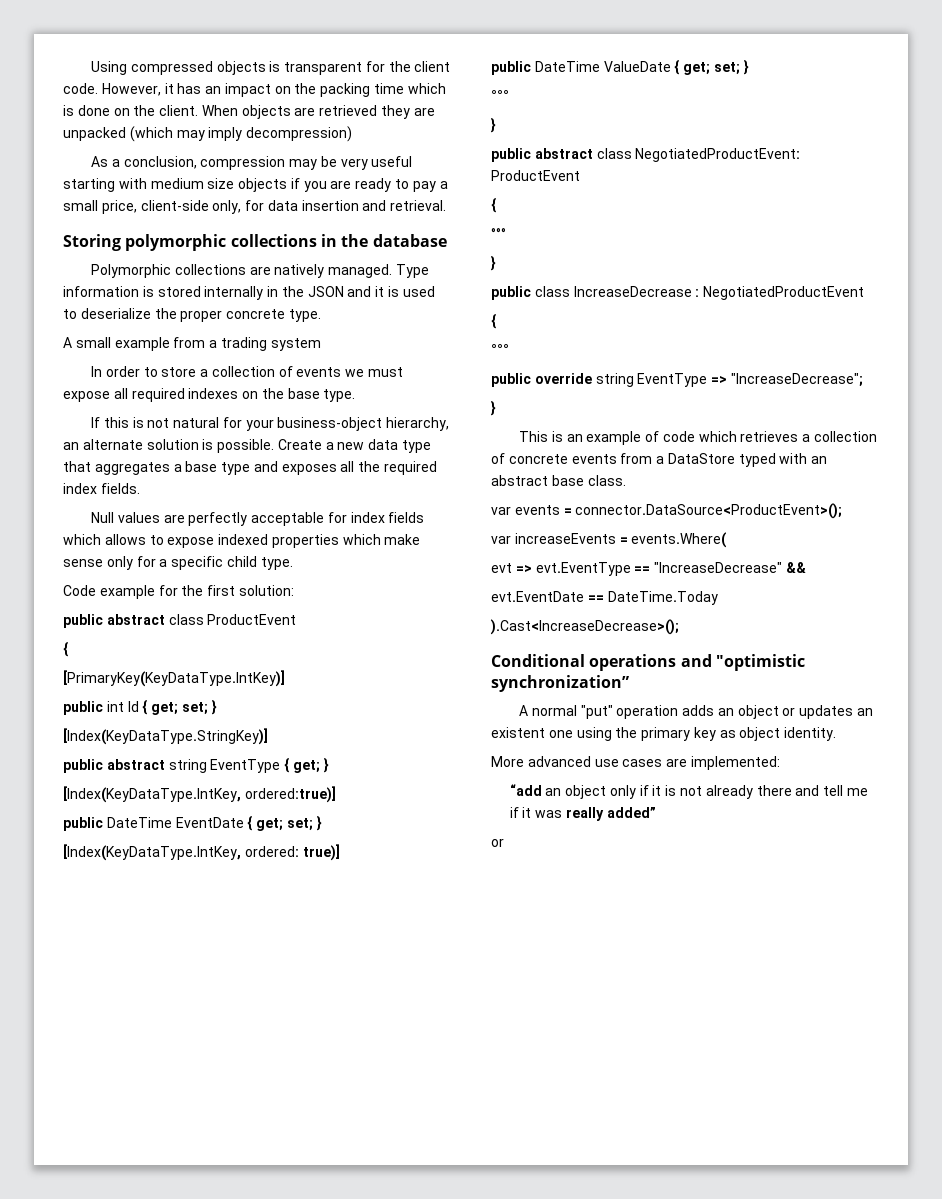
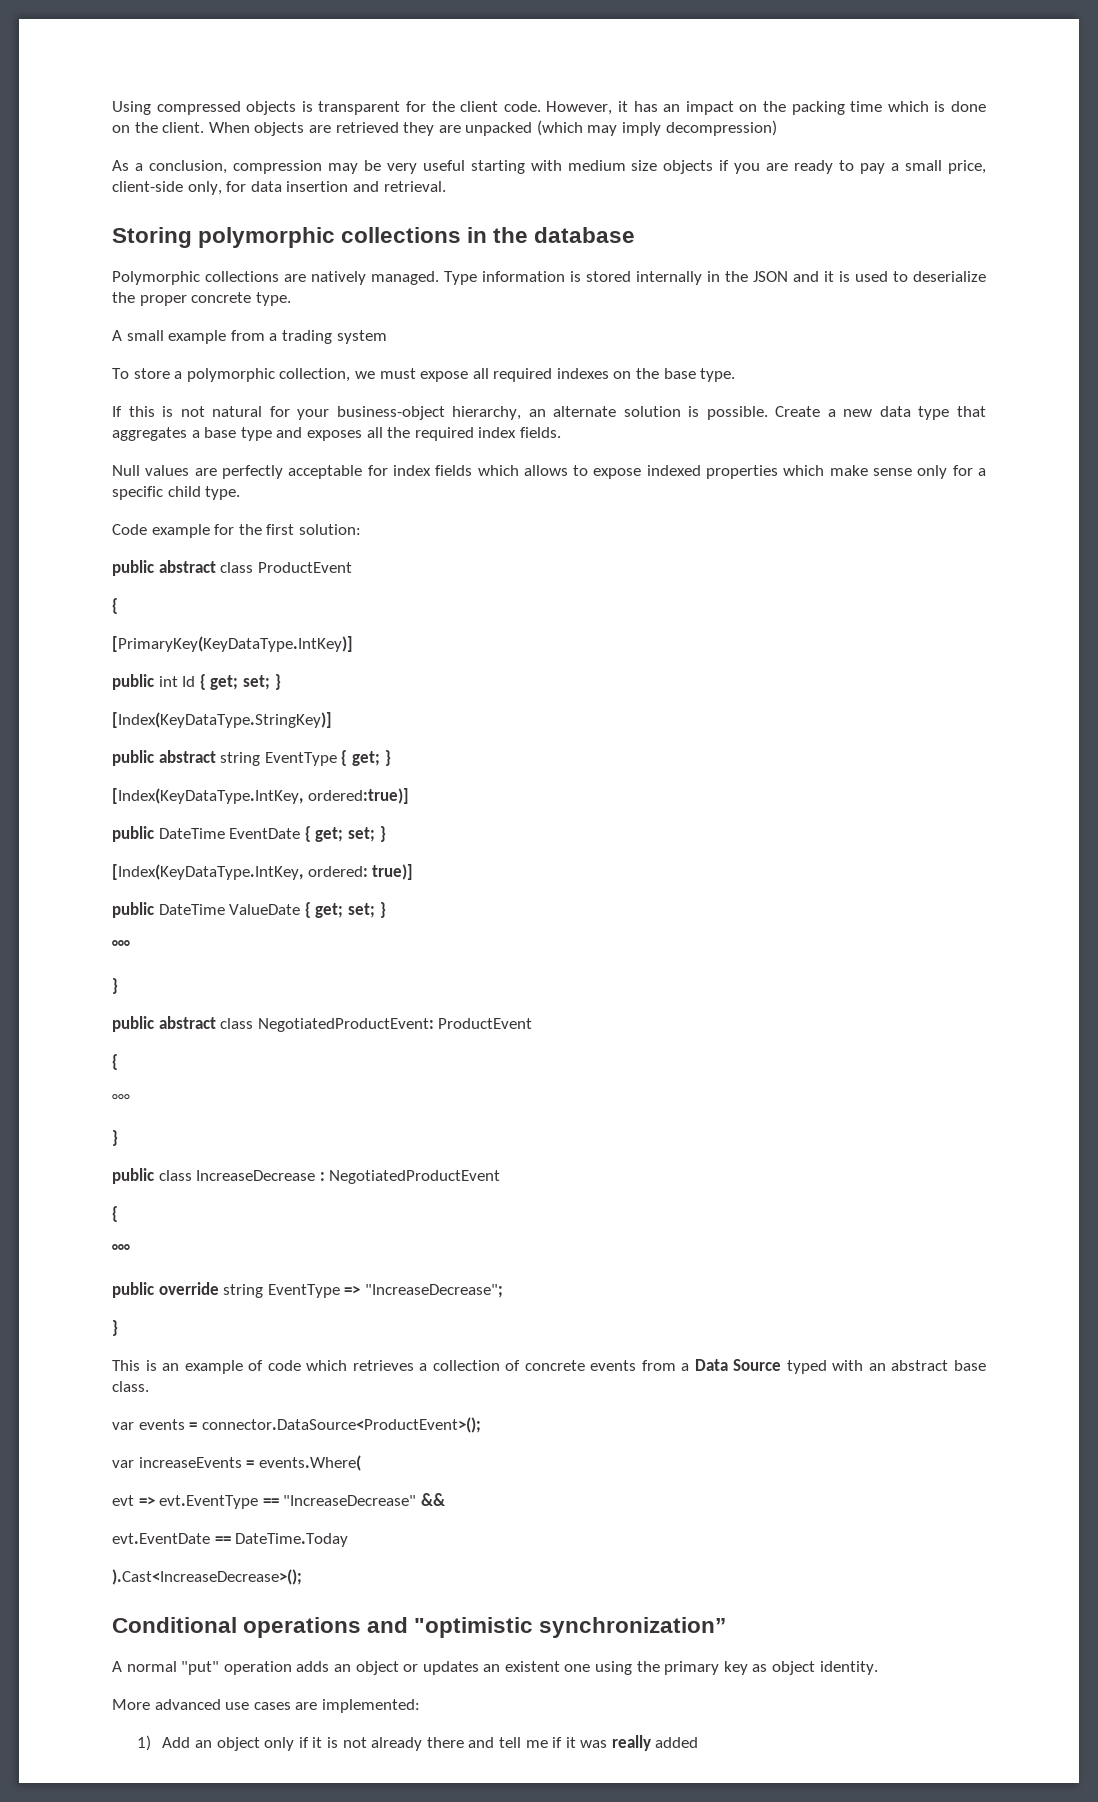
- In order to store a collection of events we must expose all required indexes on the base type.
+ To store a polymorphic collection, we must expose all required indexes on the base type.
- This is an example of code which retrieves a collection of concrete events from a DataStore typed with an abstract base class.
+ This is an example of code which retrieves a collection of concrete events from a Data Source typed with an abstract base class.
- “add an object only if it is not already there and tell me if it was really added”
- or
+ 1) Add an object only if it is not already there and tell me if it was really added

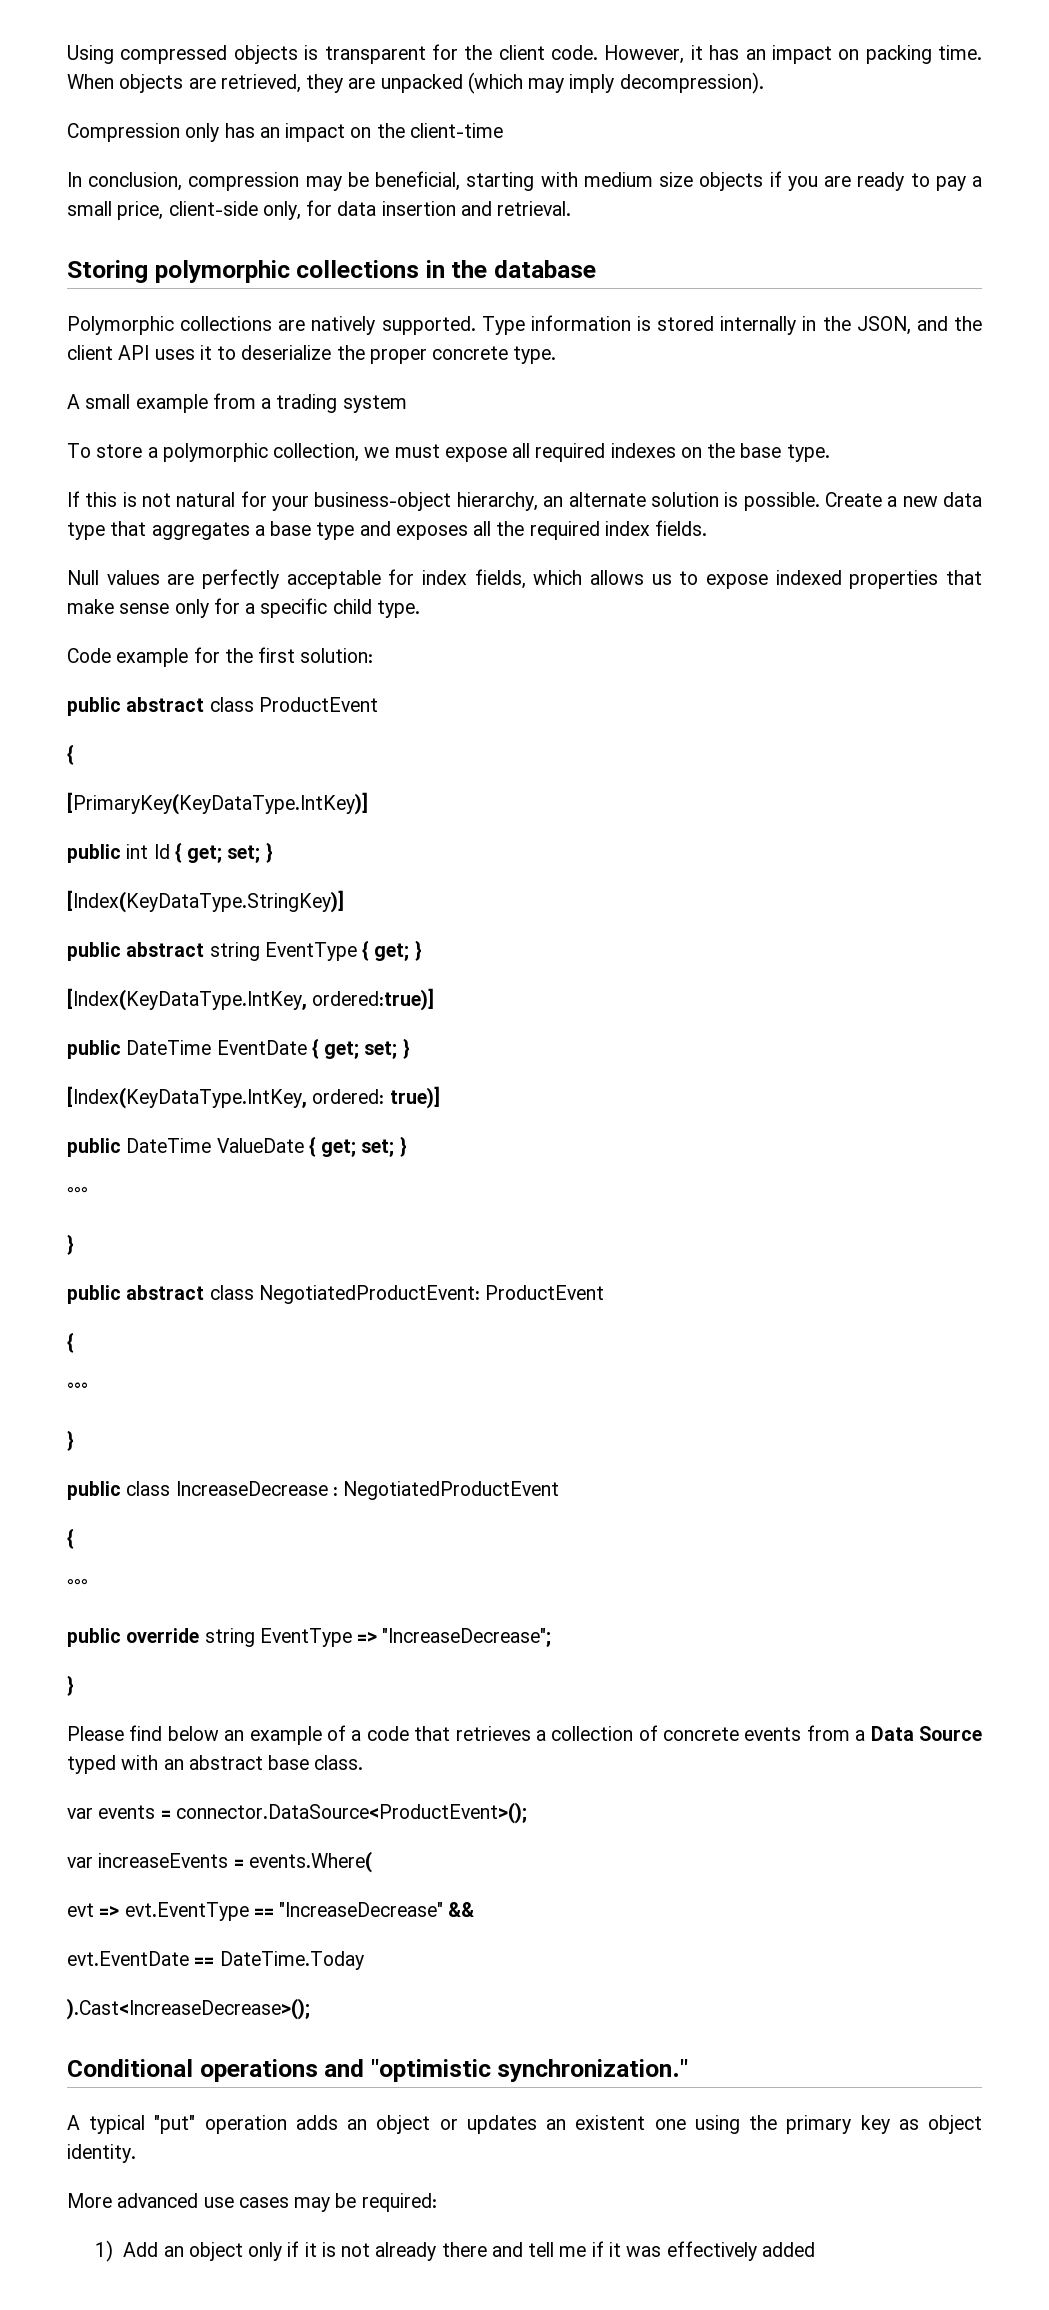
- However, it has an impact on the packing time which is done on the client.
+ However, it has an impact on packing time.
- When objects are retrieved they are unpacked (which may imply decompression)
- As a conclusion, compression may be very useful starting with medium size objects if you are ready to pay a small price, client-side only, for data insertion and retrieval.
+ When objects are retrieved, they are unpacked (which may imply decompression).
+ Compression only has an impact on the client-time
+ In conclusion, compression may be beneficial, starting with medium size objects if you are ready to pay a small price, client-side only, for data insertion and retrieval.
- Polymorphic collections are natively managed.
+ Polymorphic collections are natively supported.
- Type information is stored internally in the JSON and it is used to deserialize the proper concrete type.
+ Type information is stored internally in the JSON, and the client API uses it to deserialize the proper concrete type.
- Null values are perfectly acceptable for index fields which allows to expose indexed properties which make sense only for a specific child type.
+ Null values are perfectly acceptable for index fields, which allows us to expose indexed properties that make sense only for a specific child type.
- This is an example of code which retrieves a collection of concrete events from a Data Source typed with an abstract base class.
+ Please find below an example of a code that retrieves a collection of concrete events from a Data Source typed with an abstract base class.
- Conditional operations and "optimistic synchronization”
- A normal "put" operation adds an object or updates an existent one using the primary key as object identity.
+ Conditional operations and "optimistic synchronization."
+ A typical "put" operation adds an object or updates an existent one using the primary key as object identity.
- More advanced use cases are implemented:
+ More advanced use cases may be required:
- 1) Add an object only if it is not already there and tell me if it was really added
+ 1) Add an object only if it is not already there and tell me if it was effectively added

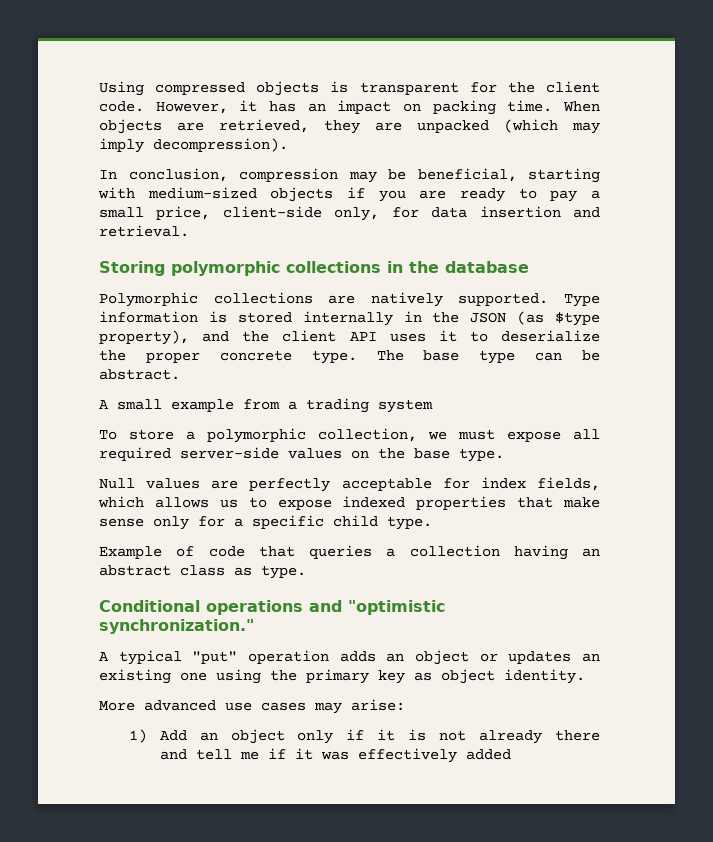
- Compression only has an impact on the client-time
- In conclusion, compression may be beneficial, starting with medium size objects if you are ready to pay a small price, client-side only, for data insertion and retrieval.
+ In conclusion, compression may be beneficial, starting with medium-sized objects if you are ready to pay a small price, client-side only, for data insertion and retrieval.
- Type information is stored internally in the JSON, and the client API uses it to deserialize the proper concrete type.
+ Type information is stored internally in the JSON (as $type property), and the client API uses it to deserialize the proper concrete type. The base type can be abstract.
- To store a polymorphic collection, we must expose all required indexes on the base type.
+ To store a polymorphic collection, we must expose all required server-side values on the base type.
- If this is not natural for your business-object hierarchy, an alternate solution is possible. Create a new data type that aggregates a base type and exposes all the required index fields.
- Code example for the first solution:
- public abstract class ProductEvent
- {
- [PrimaryKey(KeyDataType.IntKey)]
- public int Id { get; set; }
- [Index(KeyDataType.StringKey)]
- public abstract string EventType { get; }
- [Index(KeyDataType.IntKey, ordered:true)]
- public DateTime EventDate { get; set; }
- [Index(KeyDataType.IntKey, ordered: true)]
- public DateTime ValueDate { get; set; }
- °°°
- }
- public abstract class NegotiatedProductEvent: ProductEvent
- {
- °°°
- }
- public class IncreaseDecrease : NegotiatedProductEvent
- {
- °°°
- public override string EventType => "IncreaseDecrease";
- }
- Please find below an example of a code that retrieves a collection of concrete events from a Data Source typed with an abstract base class.
- var events = connector.DataSource<ProductEvent>();
- var increaseEvents = events.Where(
- evt => evt.EventType == "IncreaseDecrease" &&
- evt.EventDate == DateTime.Today
- ).Cast<IncreaseDecrease>();
+ Example of code that queries a collection having an abstract class as type.
- A typical "put" operation adds an object or updates an existent one using the primary key as object identity.
+ A typical "put" operation adds an object or updates an existing one using the primary key as object identity.
- More advanced use cases may be required:
+ More advanced use cases may arise:

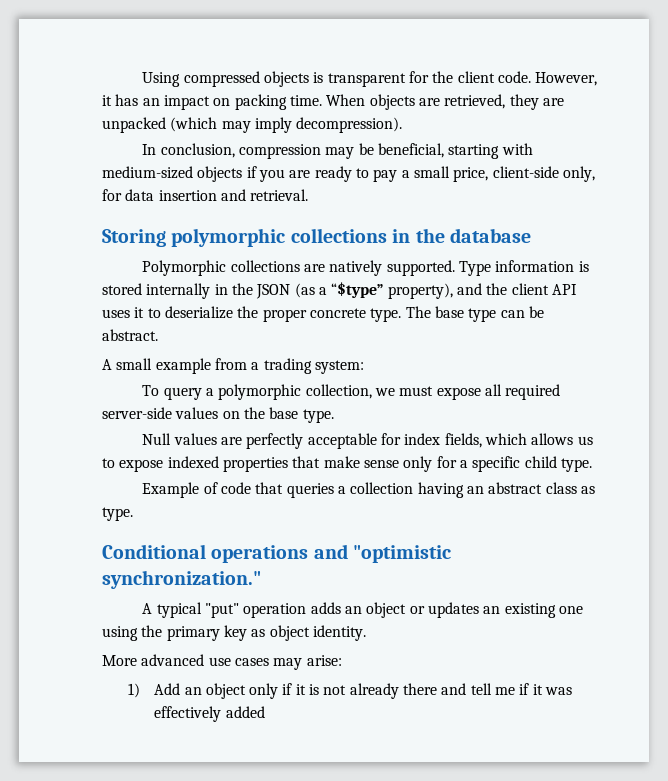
- Type information is stored internally in the JSON (as $type property), and the client API uses it to deserialize the proper concrete type.
+ Type information is stored internally in the JSON (as a “$type” property), and the client API uses it to deserialize the proper concrete type.
- A small example from a trading system
+ A small example from a trading system:
- To store a polymorphic collection, we must expose all required server-side values on the base type.
+ To query a polymorphic collection, we must expose all required server-side values on the base type.

